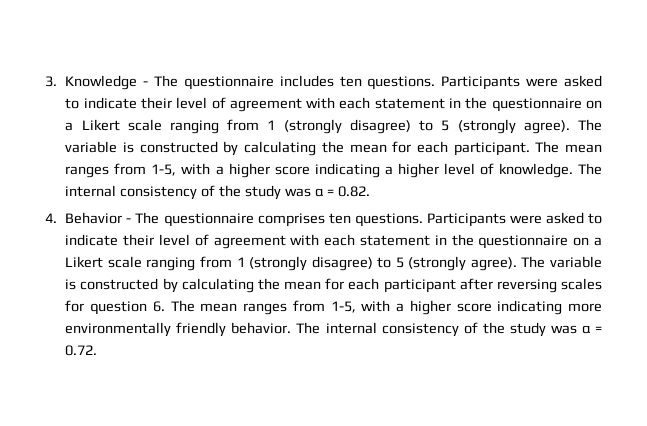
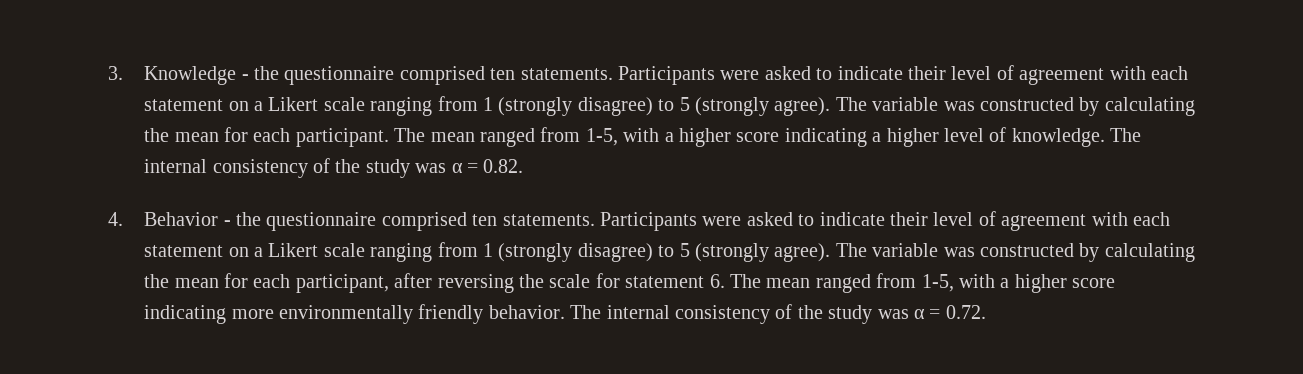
- 3. Knowledge - The questionnaire includes ten questions. Participants were asked to indicate their level of agreement with each statement in the questionnaire on a Likert scale ranging from 1 (strongly disagree) to 5 (strongly agree).
+ 3. Knowledge - the questionnaire comprised ten statements. Participants were asked to indicate their level of agreement with each statement on a Likert scale ranging from 1 (strongly disagree) to 5 (strongly agree).
- The variable is constructed by calculating the mean for each participant.
+ The variable was constructed by calculating the mean for each participant.
- The mean ranges from 1-5, with a higher score indicating a higher level of knowledge.
+ The mean ranged from 1-5, with a higher score indicating a higher level of knowledge.
- 4. Behavior - The questionnaire comprises ten questions. Participants were asked to indicate their level of agreement with each statement in the questionnaire on a Likert scale ranging from 1 (strongly disagree) to 5 (strongly agree).
+ 4. Behavior - the questionnaire comprised ten statements. Participants were asked to indicate their level of agreement with each statement on a Likert scale ranging from 1 (strongly disagree) to 5 (strongly agree).
- The variable is constructed by calculating the mean for each participant after reversing scales for question 6. The mean ranges from 1-5, with a higher score indicating more environmentally friendly behavior.
+ The variable was constructed by calculating the mean for each participant, after reversing the scale for statement 6. The mean ranged from 1-5, with a higher score indicating more environmentally friendly behavior.

